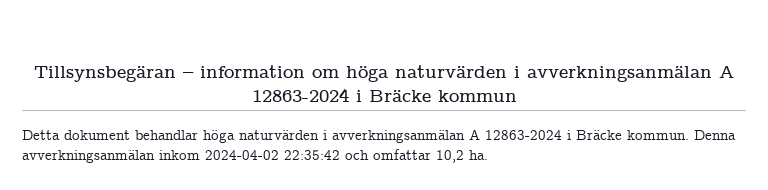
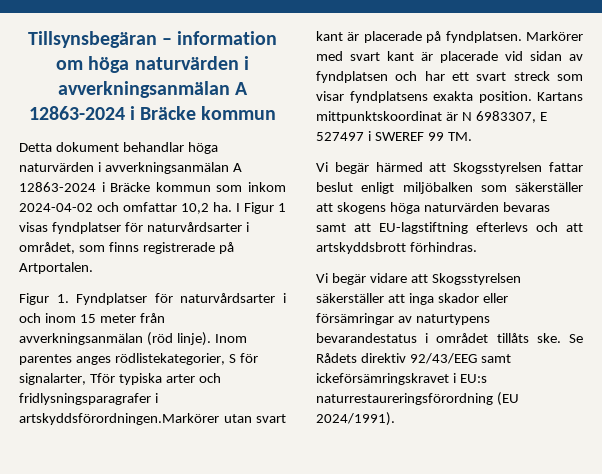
- Detta dokument behandlar höga naturvärden i avverkningsanmälan A 12863-2024 i Bräcke kommun. Denna avverkningsanmälan inkom 2024-04-02 22:35:42 och omfattar 10,2 ha.
+ Detta dokument behandlar höga naturvärden i avverkningsanmälan A 12863-2024 i Bräcke kommun som inkom 2024-04-02 och omfattar 10,2 ha.
+ I Figur 1 visas fyndplatser för naturvårdsarter i området, som finns registrerade på Artportalen.
+ Figur 1. Fyndplatser för naturvårdsarter i och inom 15 meter från avverkningsanmälan (röd linje). Inom parentes anges rödlistekategorier, S för signalarter, Tför typiska arter och fridlysningsparagrafer i artskyddsförordningen.Markörer utan svart kant är placerade på fyndplatsen. Markörer med svart kant är placerade vid sidan av fyndplatsen och har ett svart streck som visar fyndplatsens exakta position. Kartans mittpunktskoordinat är N 6983307, E 527497 i SWEREF 99 TM.
+ Vi begär härmed att Skogsstyrelsen fattar beslut enligt miljöbalken som säkerställer att skogens höga naturvärden bevaras samt att EU-lagstiftning efterlevs och att artskyddsbrott förhindras.
+ Vi begär vidare att Skogsstyrelsen säkerställer att inga skador eller försämringar av naturtypens bevarandestatus i området tillåts ske. Se Rådets direktiv 92/43/EEG samt ickeförsämringskravet i EU:s naturrestaureringsförordning (EU 2024/1991).

